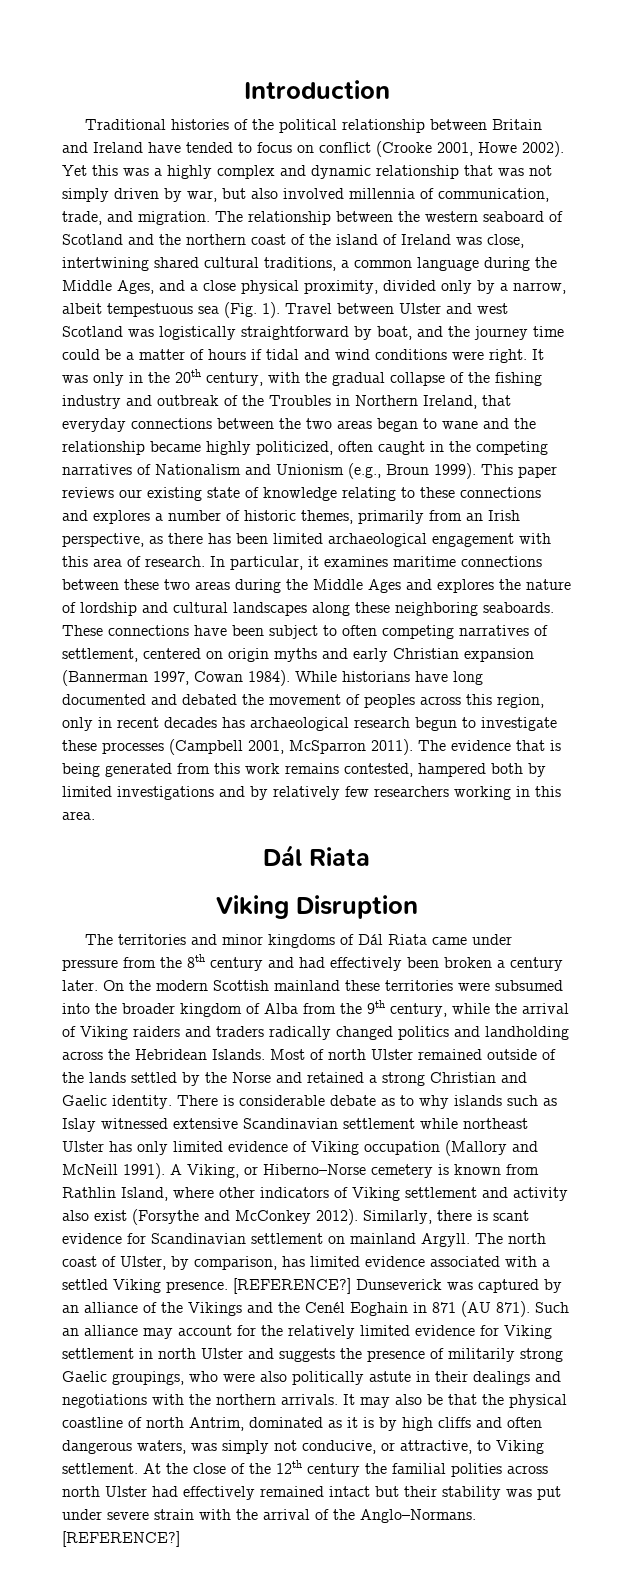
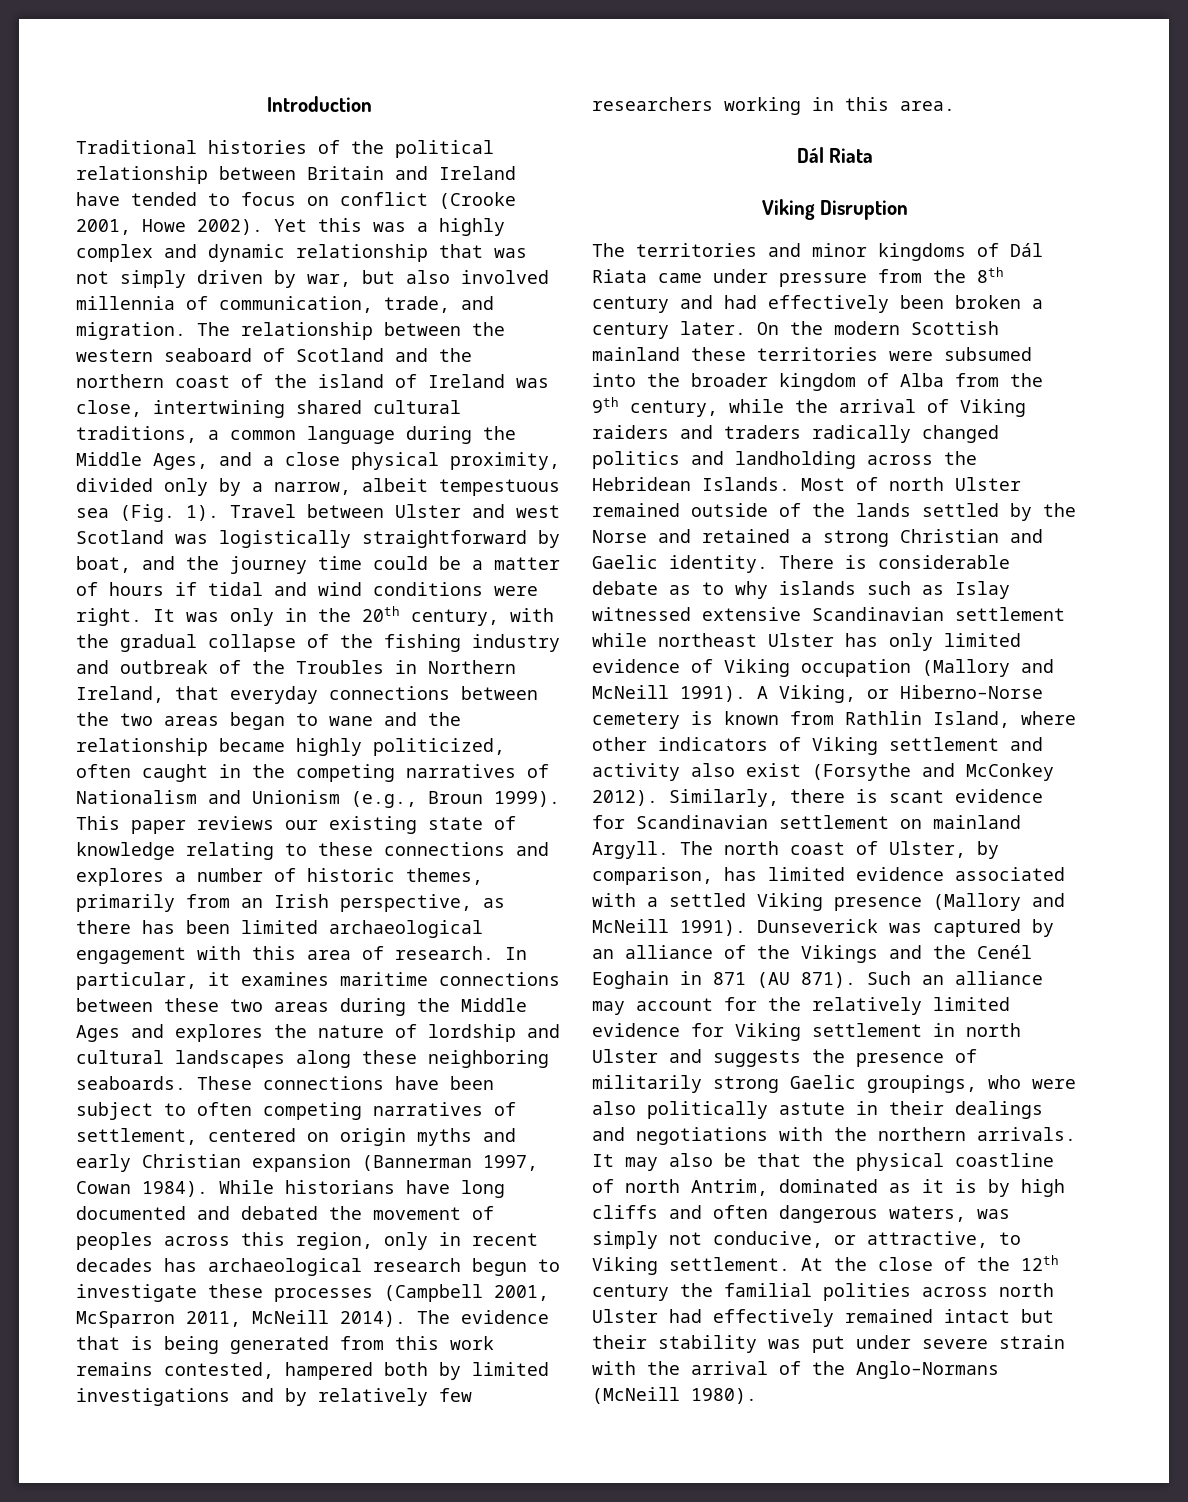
- While historians have long documented and debated the movement of peoples across this region, only in recent decades has archaeological research begun to investigate these processes (Campbell 2001, McSparron 2011).
+ While historians have long documented and debated the movement of peoples across this region, only in recent decades has archaeological research begun to investigate these processes (Campbell 2001, McSparron 2011, McNeill 2014).
- The north coast of Ulster, by comparison, has limited evidence associated with a settled Viking presence. [REFERENCE?]
+ The north coast of Ulster, by comparison, has limited evidence associated with a settled Viking presence (Mallory and McNeill 1991).
- At the close of the 12th century the familial polities across north Ulster had effectively remained intact but their stability was put under severe strain with the arrival of the Anglo–Normans. [REFERENCE?]
+ At the close of the 12th century the familial polities across north Ulster had effectively remained intact but their stability was put under severe strain with the arrival of the Anglo–Normans (McNeill 1980).

